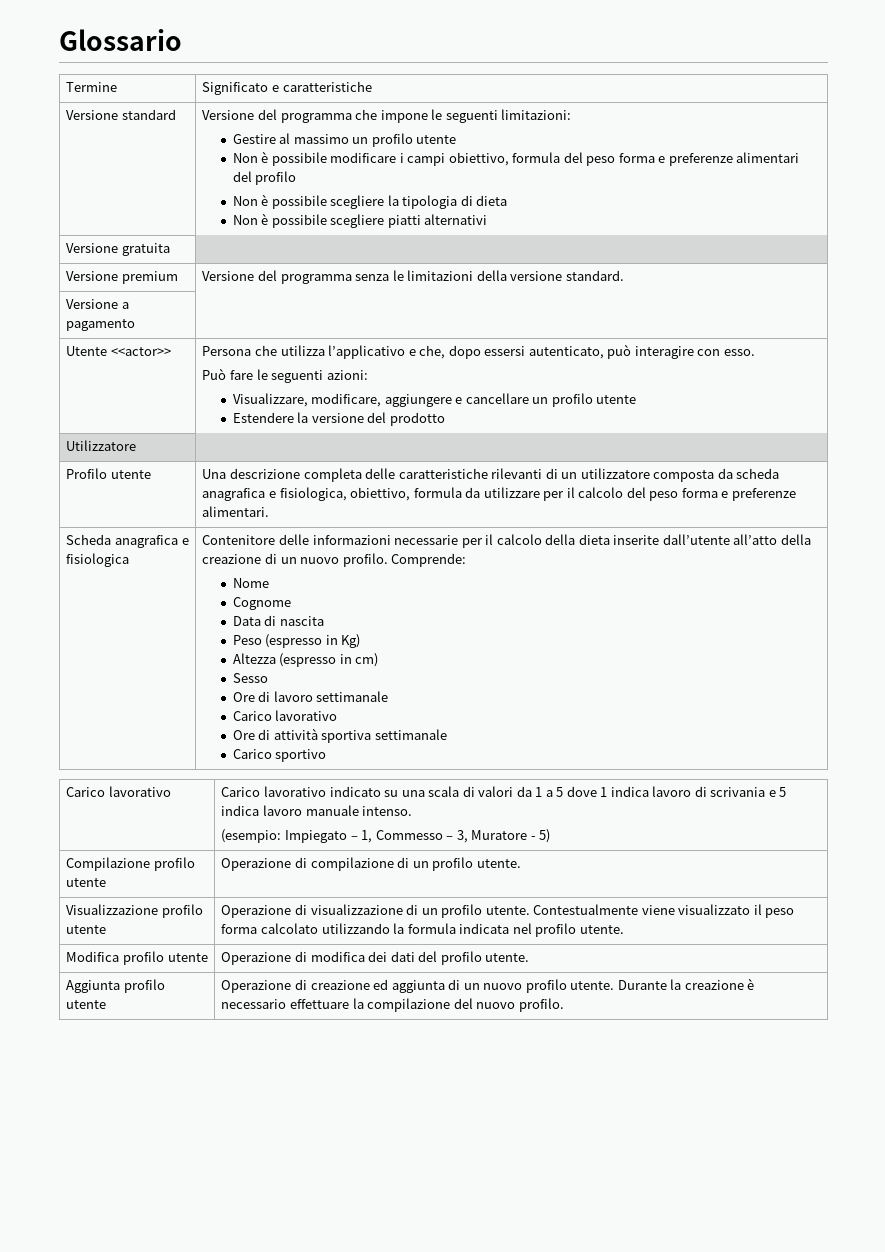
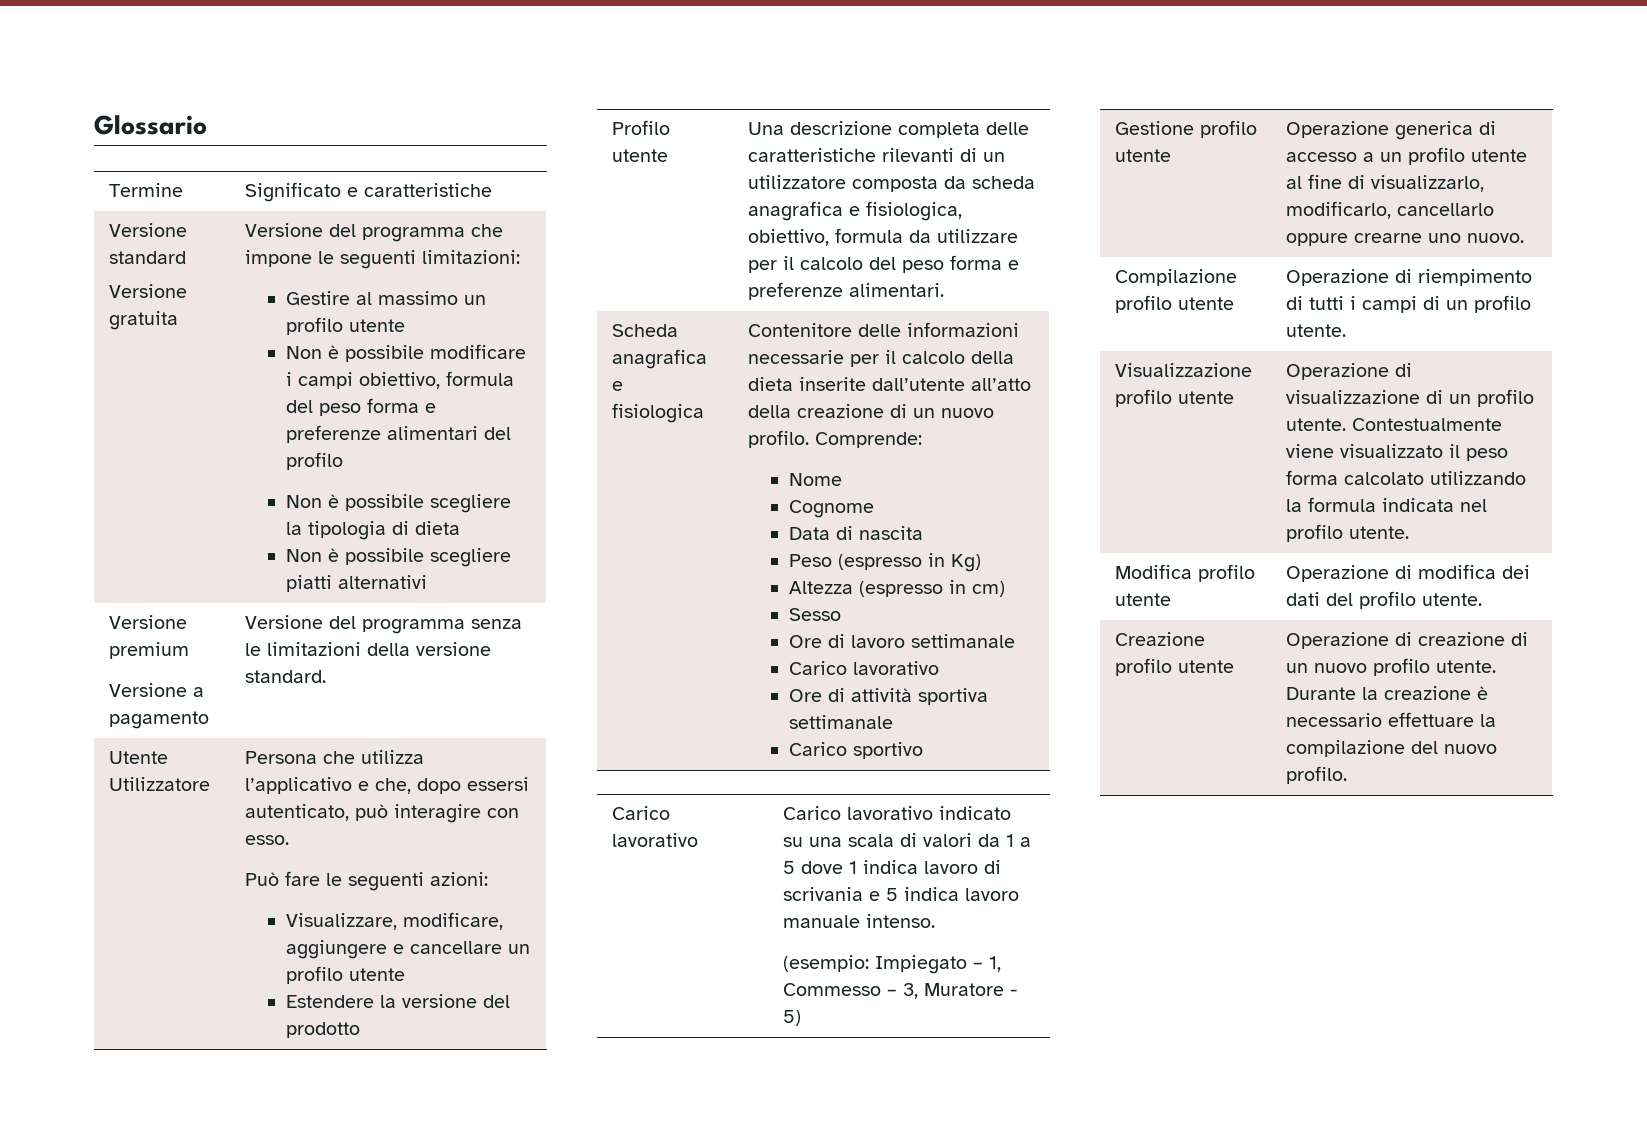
+ Versione gratuita
- Versione gratuita |
- Versione premium | Versione del programma senza le limitazioni della versione standard.
+ Versione premium
+ Versione a pagamento | Versione del programma senza le limitazioni della versione standard.
- Versione a pagamento |
- Utente <<actor>> | Persona che utilizza l’applicativo e che, dopo essersi autenticato, può interagire con esso.
+ Utente Utilizzatore | Persona che utilizza l’applicativo e che, dopo essersi autenticato, può interagire con esso.
- Utilizzatore |
+ Gestione profilo utente | Operazione generica di accesso a un profilo utente al fine di visualizzarlo, modificarlo, cancellarlo oppure crearne uno nuovo.
- Compilazione profilo utente | Operazione di compilazione di un profilo utente.
+ Compilazione profilo utente | Operazione di riempimento di tutti i campi di un profilo utente.
- Aggiunta profilo utente | Operazione di creazione ed aggiunta di un nuovo profilo utente. Durante la creazione è necessario effettuare la compilazione del nuovo profilo.
+ Creazione profilo utente | Operazione di creazione di un nuovo profilo utente. Durante la creazione è necessario effettuare la compilazione del nuovo profilo.

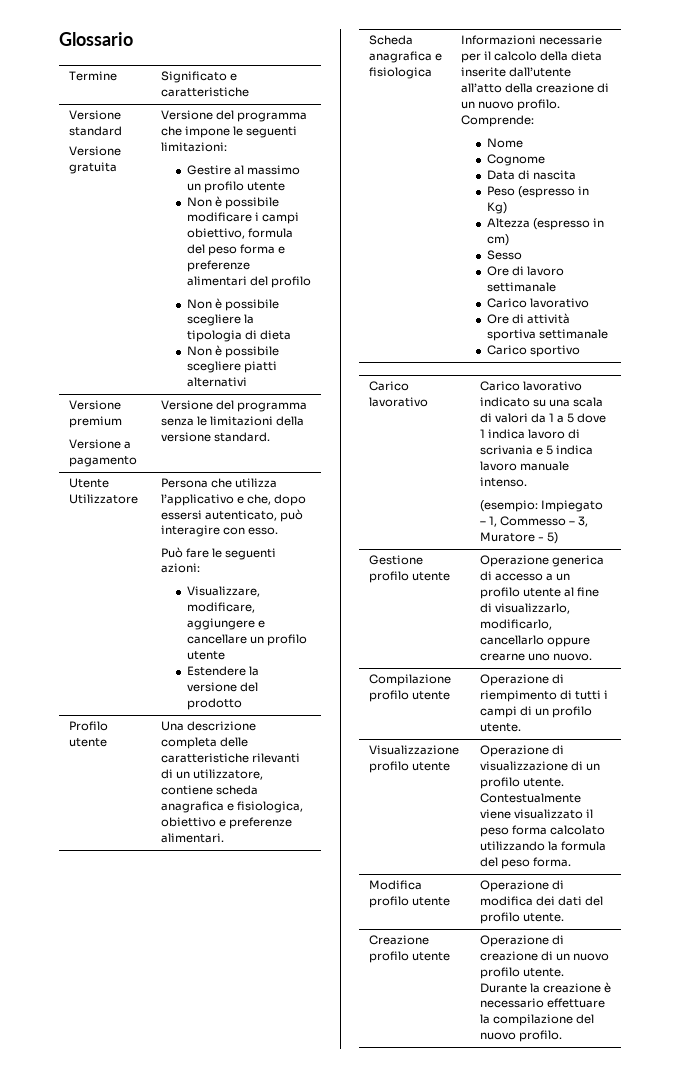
- Profilo utente | Una descrizione completa delle caratteristiche rilevanti di un utilizzatore composta da scheda anagrafica e fisiologica, obiettivo, formula da utilizzare per il calcolo del peso forma e preferenze alimentari.
+ Profilo utente | Una descrizione completa delle caratteristiche rilevanti di un utilizzatore, contiene scheda anagrafica e fisiologica, obiettivo e preferenze alimentari.
- Contenitore delle informazioni necessarie per il calcolo della dieta inserite dall’utente all’atto della creazione di un nuovo profilo.
+ Informazioni necessarie per il calcolo della dieta inserite dall’utente all’atto della creazione di un nuovo profilo.
- Visualizzazione profilo utente | Operazione di visualizzazione di un profilo utente. Contestualmente viene visualizzato il peso forma calcolato utilizzando la formula indicata nel profilo utente.
+ Visualizzazione profilo utente | Operazione di visualizzazione di un profilo utente. Contestualmente viene visualizzato il peso forma calcolato utilizzando la formula del peso forma.

